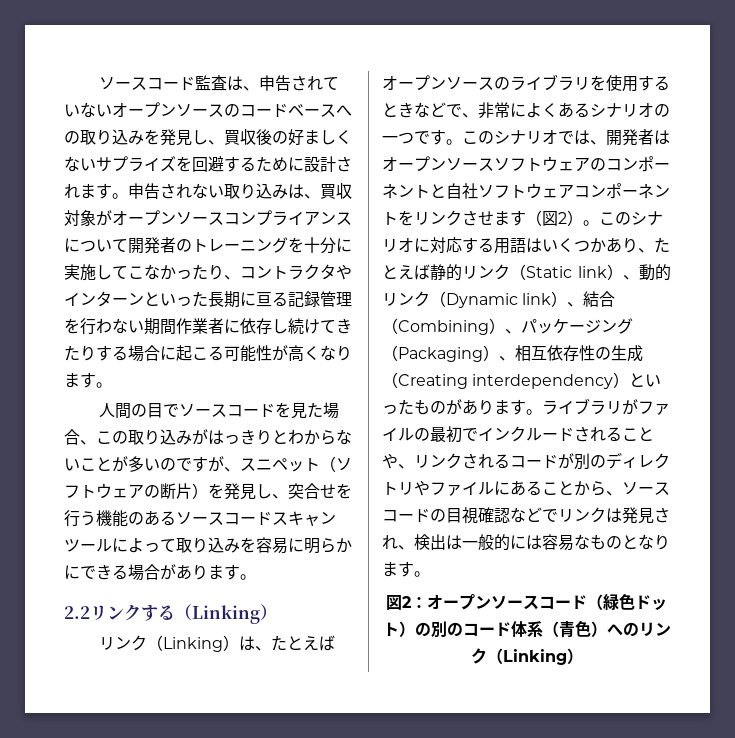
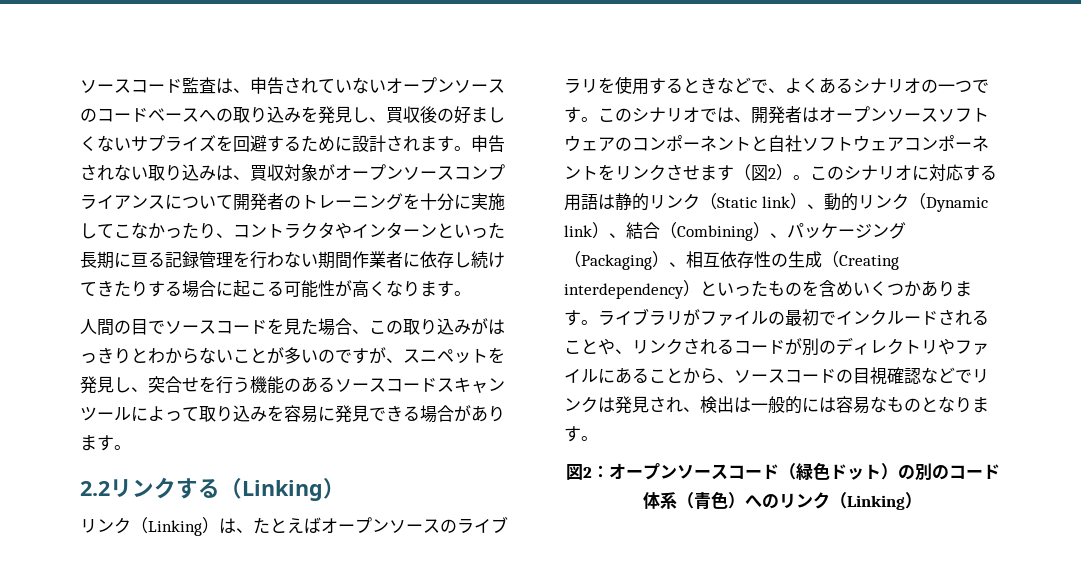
- 人間の目でソースコードを見た場合、この取り込みがはっきりとわからないことが多いのですが、スニペット（ソフトウェアの断片）を発見し、突合せを行う機能のあるソースコードスキャンツールによって取り込みを容易に明らかにできる場合があります。
+ 人間の目でソースコードを見た場合、この取り込みがはっきりとわからないことが多いのですが、スニペットを発見し、突合せを行う機能のあるソースコードスキャンツールによって取り込みを容易に発見できる場合があります。
- リンク（Linking）は、たとえばオープンソースのライブラリを使用するときなどで、非常によくあるシナリオの一つです。
+ リンク（Linking）は、たとえばオープンソースのライブラリを使用するときなどで、よくあるシナリオの一つです。
- このシナリオに対応する用語はいくつかあり、たとえば静的リンク（Static link）、動的リンク（Dynamic link）、結合（Combining）、パッケージング（Packaging）、相互依存性の生成（Creating interdependency）といったものがあります。
+ このシナリオに対応する用語は静的リンク（Static link）、動的リンク（Dynamic link）、結合（Combining）、パッケージング（Packaging）、相互依存性の生成（Creating interdependency）といったものを含めいくつかあります。

